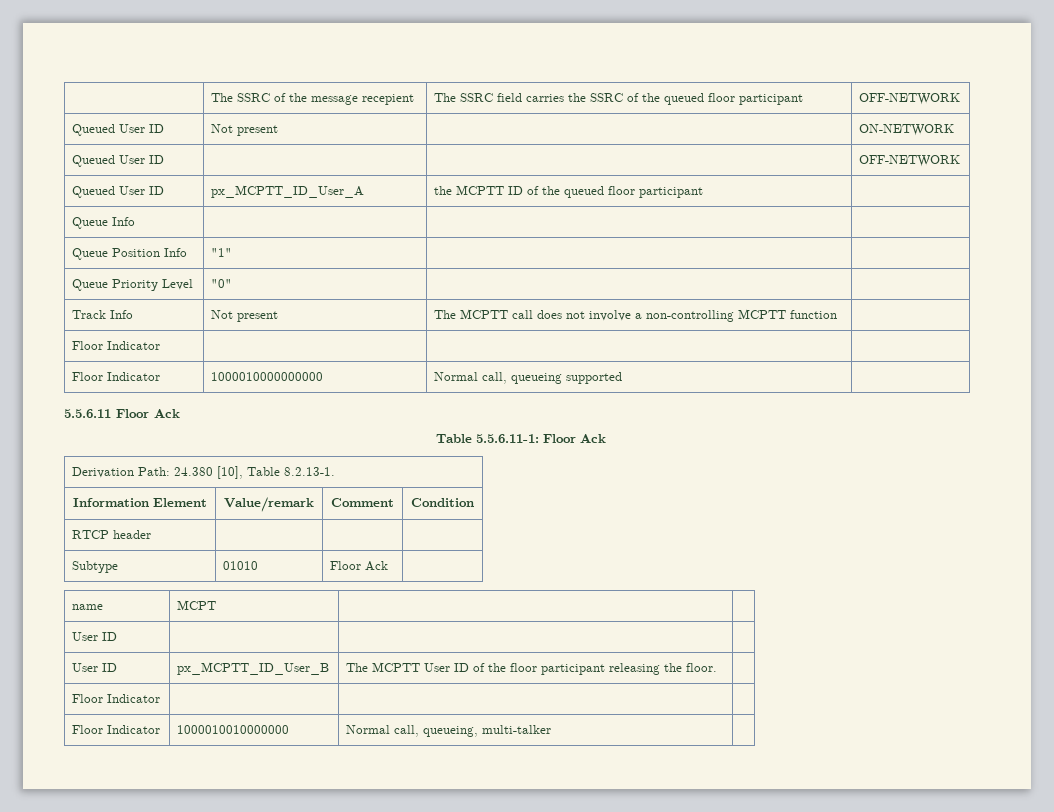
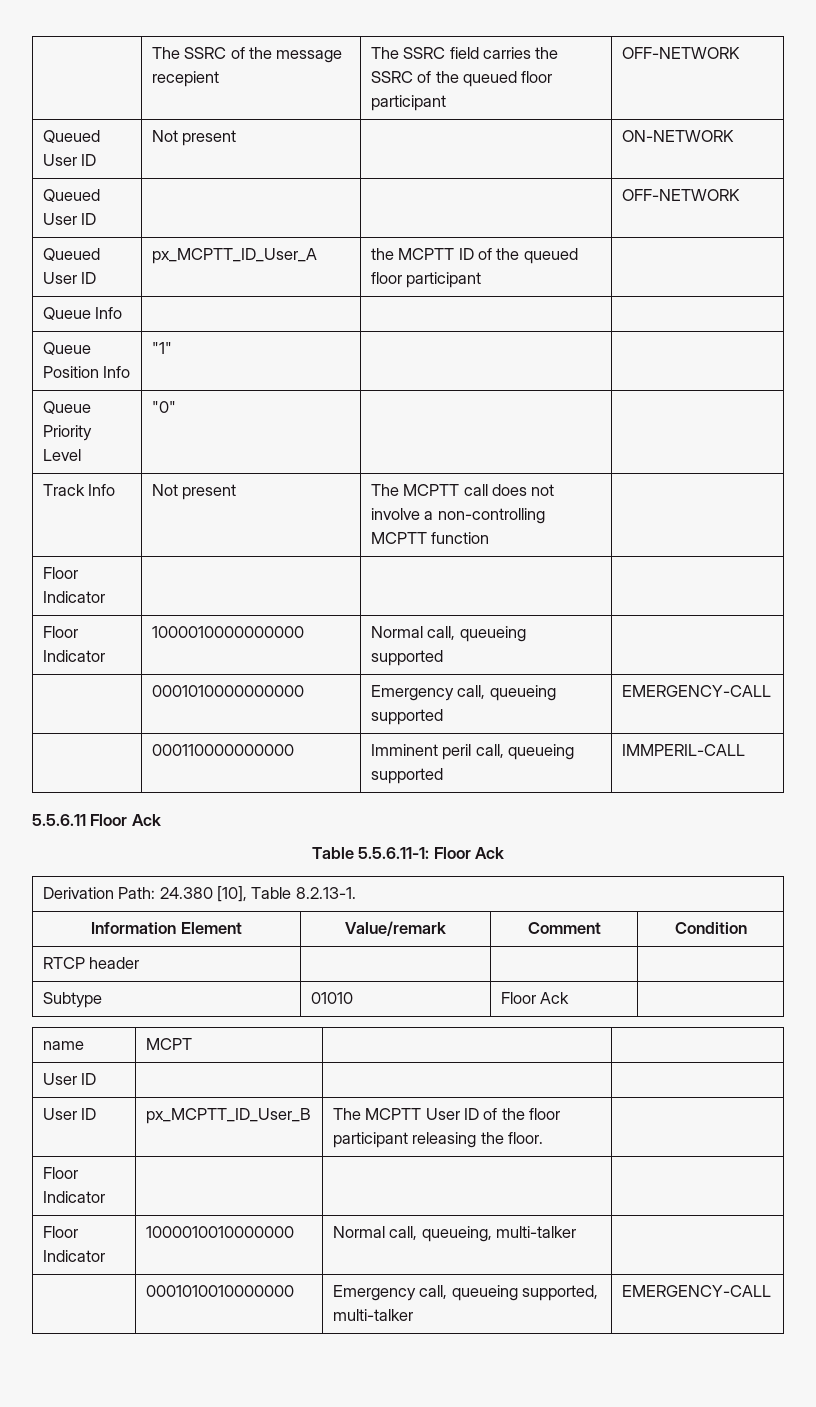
+ | 0001010000000000 | Emergency call, queueing supported | EMERGENCY-CALL
+ | 000110000000000 | Imminent peril call, queueing supported | IMMPERIL-CALL
+ | 0001010010000000 | Emergency call, queueing supported, multi-talker | EMERGENCY-CALL

